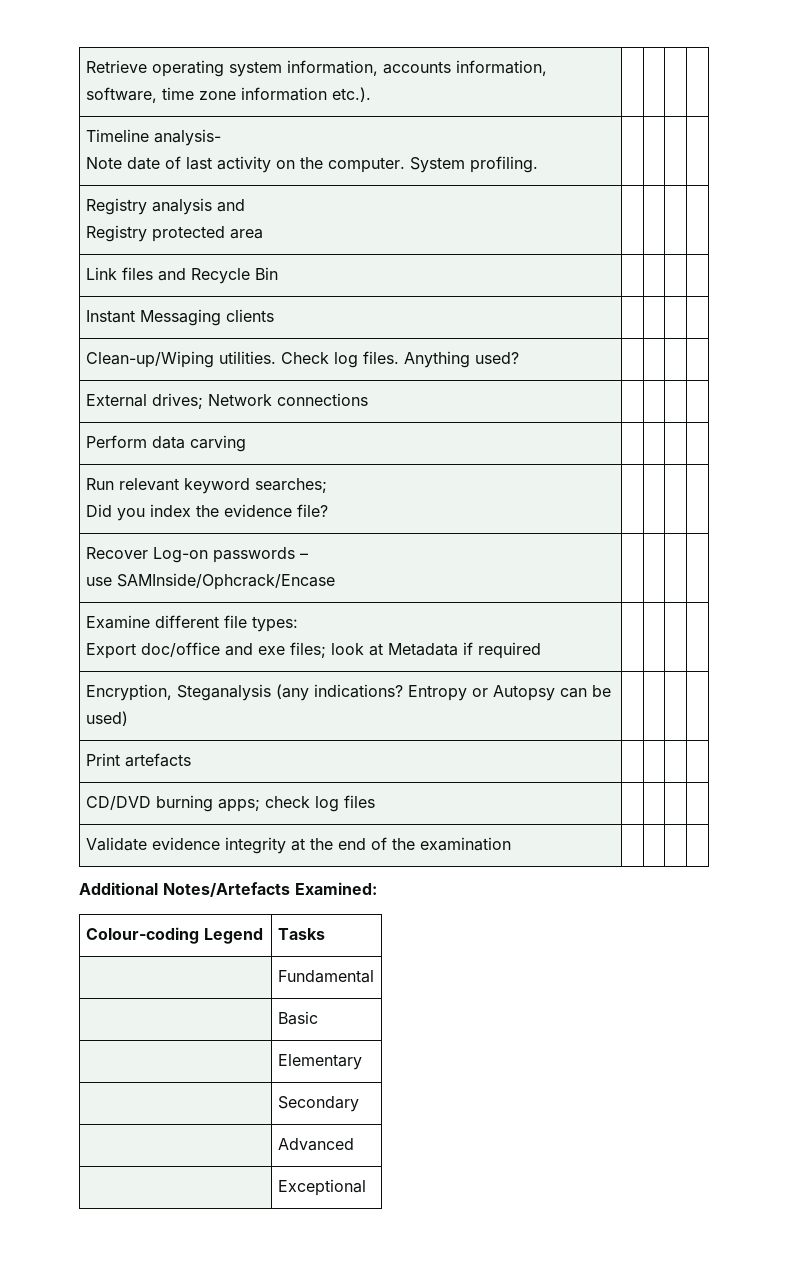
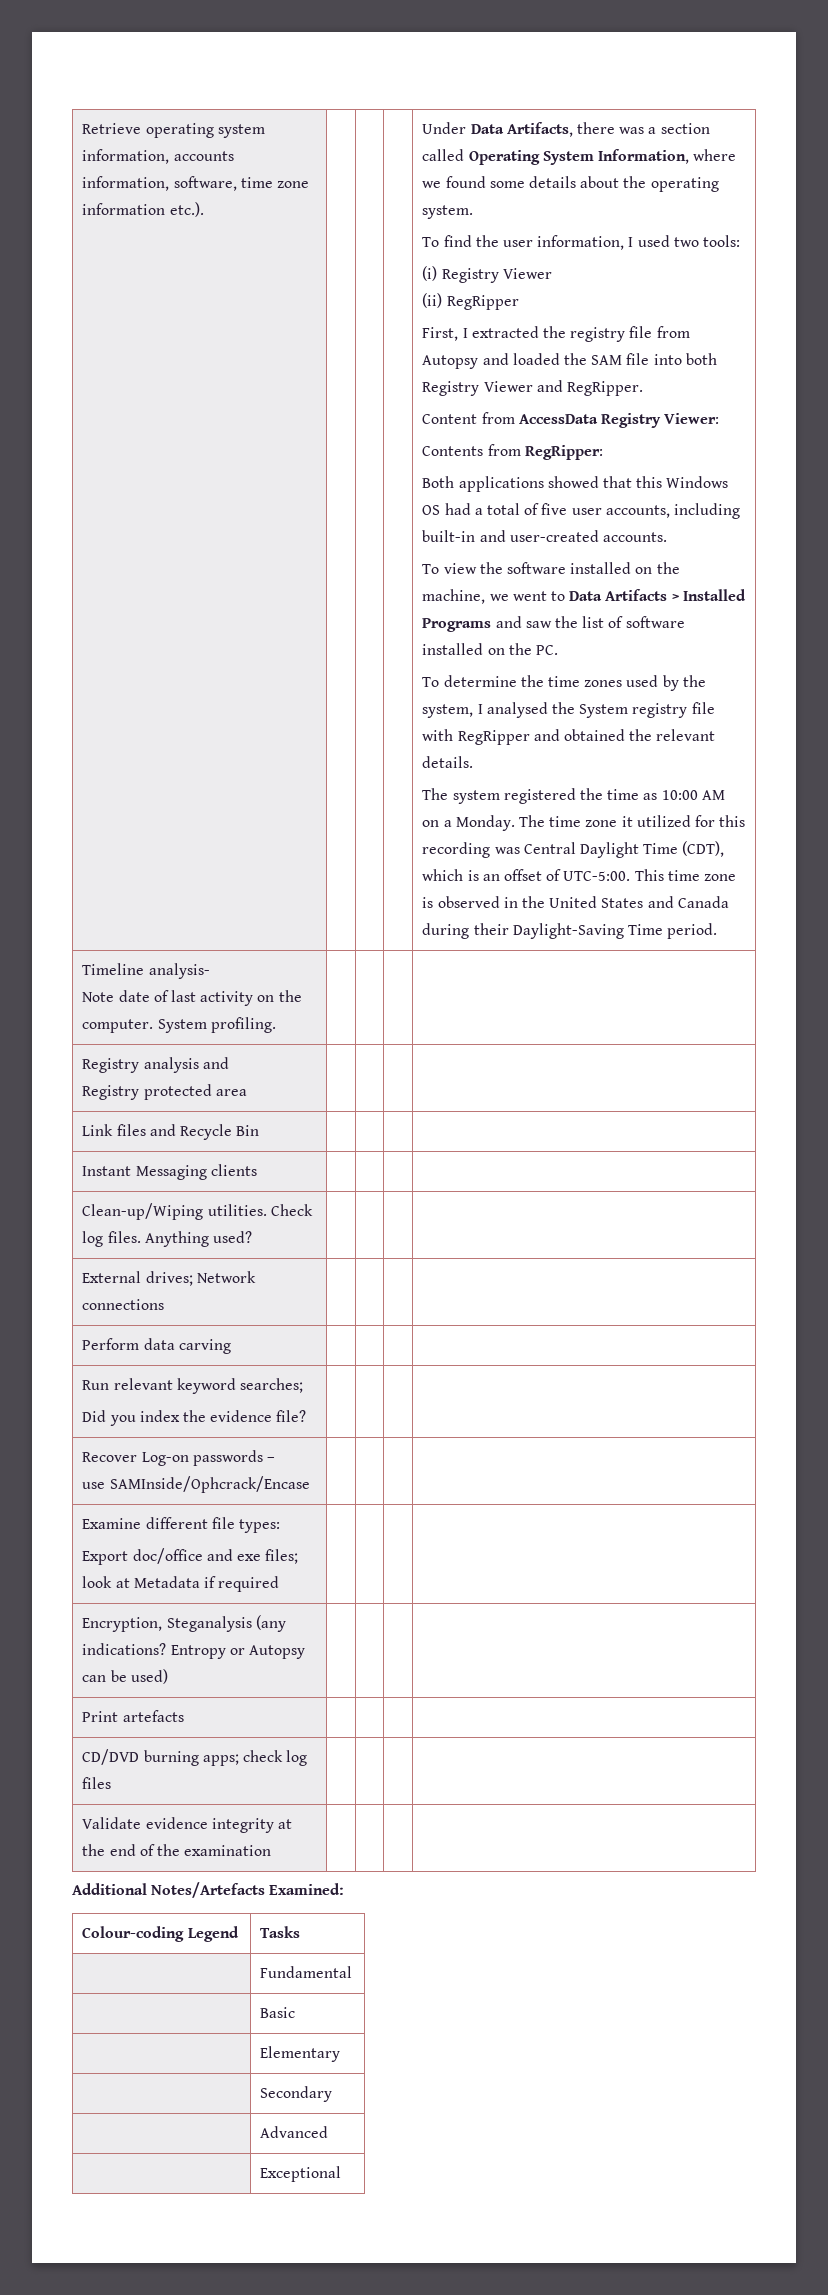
+ Under Data Artifacts, there was a section called Operating System Information, where we found some details about the operating system.
+ To find the user information, I used two tools:
+ (i) Registry Viewer
+ (ii) RegRipper
+ First, I extracted the registry file from Autopsy and loaded the SAM file into both Registry Viewer and RegRipper.
+ Content from AccessData Registry Viewer:
+ Contents from RegRipper:
+ Both applications showed that this Windows OS had a total of five user accounts, including built-in and user-created accounts.
+ To view the software installed on the machine, we went to Data Artifacts > Installed Programs and saw the list of software installed on the PC.
+ To determine the time zones used by the system, I analysed the System registry file with RegRipper and obtained the relevant details.
+ The system registered the time as 10:00 AM on a Monday. The time zone it utilized for this recording was Central Daylight Time (CDT), which is an offset of UTC-5:00. This time zone is observed in the United States and Canada during their Daylight-Saving Time period.

